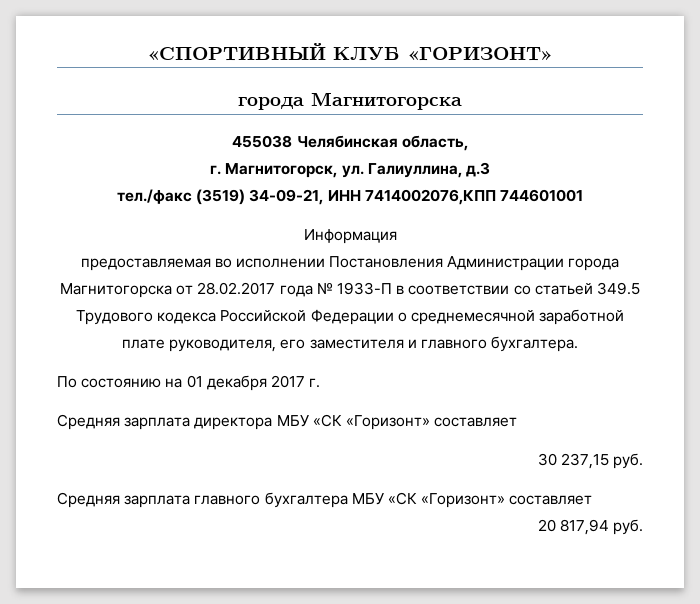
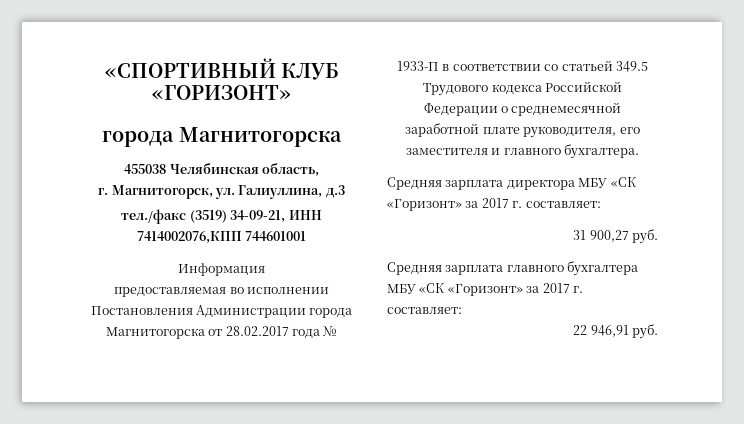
- По состоянию на 01 декабря 2017 г.
- Средняя зарплата директора МБУ «СК «Горизонт» составляет
- 30 237,15 руб.
+ Средняя зарплата директора МБУ «СК «Горизонт» за 2017 г. составляет:
+ 31 900,27 руб.
- Средняя зарплата главного бухгалтера МБУ «СК «Горизонт» составляет
- 20 817,94 руб.
+ Средняя зарплата главного бухгалтера МБУ «СК «Горизонт» за 2017 г. составляет:
+ 22 946,91 руб.

